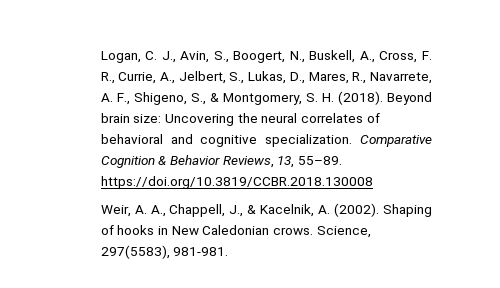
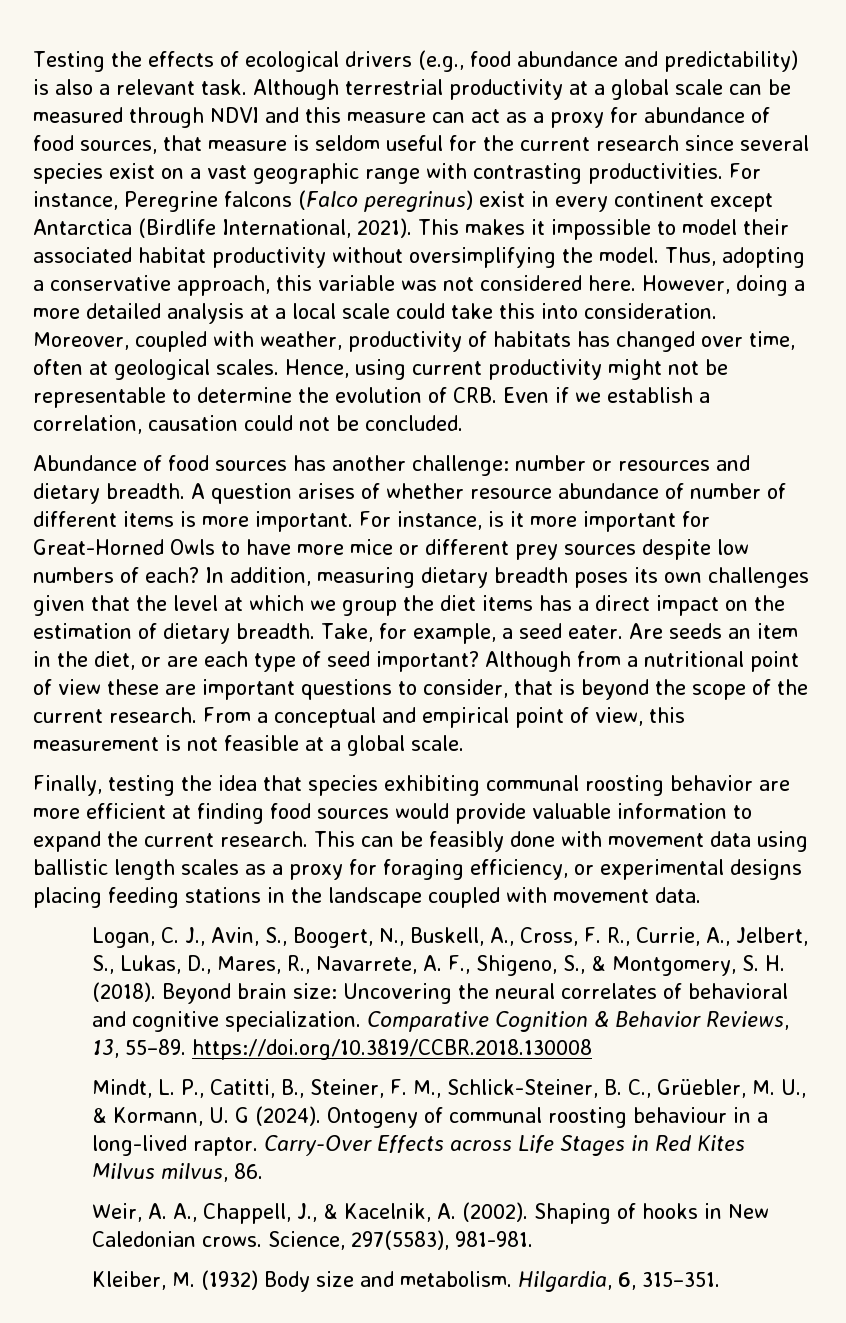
+ Testing the effects of ecological drivers (e.g., food abundance and predictability) is also a relevant task. Although terrestrial productivity at a global scale can be measured through NDVI and this measure can act as a proxy for abundance of food sources, that measure is seldom useful for the current research since several species exist on a vast geographic range with contrasting productivities. For instance, Peregrine falcons (Falco peregrinus) exist in every continent except Antarctica (Birdlife International, 2021). This makes it impossible to model their associated habitat productivity without oversimplifying the model. Thus, adopting a conservative approach, this variable was not considered here. However, doing a more detailed analysis at a local scale could take this into consideration. Moreover, coupled with weather, productivity of habitats has changed over time, often at geological scales. Hence, using current productivity might not be representable to determine the evolution of CRB. Even if we establish a correlation, causation could not be concluded.
+ Abundance of food sources has another challenge: number or resources and dietary breadth. A question arises of whether resource abundance of number of different items is more important. For instance, is it more important for Great-Horned Owls to have more mice or different prey sources despite low numbers of each? In addition, measuring dietary breadth poses its own challenges given that the level at which we group the diet items has a direct impact on the estimation of dietary breadth. Take, for example, a seed eater. Are seeds an item in the diet, or are each type of seed important? Although from a nutritional point of view these are important questions to consider, that is beyond the scope of the current research. From a conceptual and empirical point of view, this measurement is not feasible at a global scale.
+ Finally, testing the idea that species exhibiting communal roosting behavior are more efficient at finding food sources would provide valuable information to expand the current research. This can be feasibly done with movement data using ballistic length scales as a proxy for foraging efficiency, or experimental designs placing feeding stations in the landscape coupled with movement data.
+ Mindt, L. P., Catitti, B., Steiner, F. M., Schlick-Steiner, B. C., Grüebler, M. U., & Kormann, U. G (2024). Ontogeny of communal roosting behaviour in a long-lived raptor. Carry-Over Effects across Life Stages in Red Kites Milvus milvus, 86.
+ Kleiber, M. (1932) Body size and metabolism. Hilgardia, 6, 315–351.

